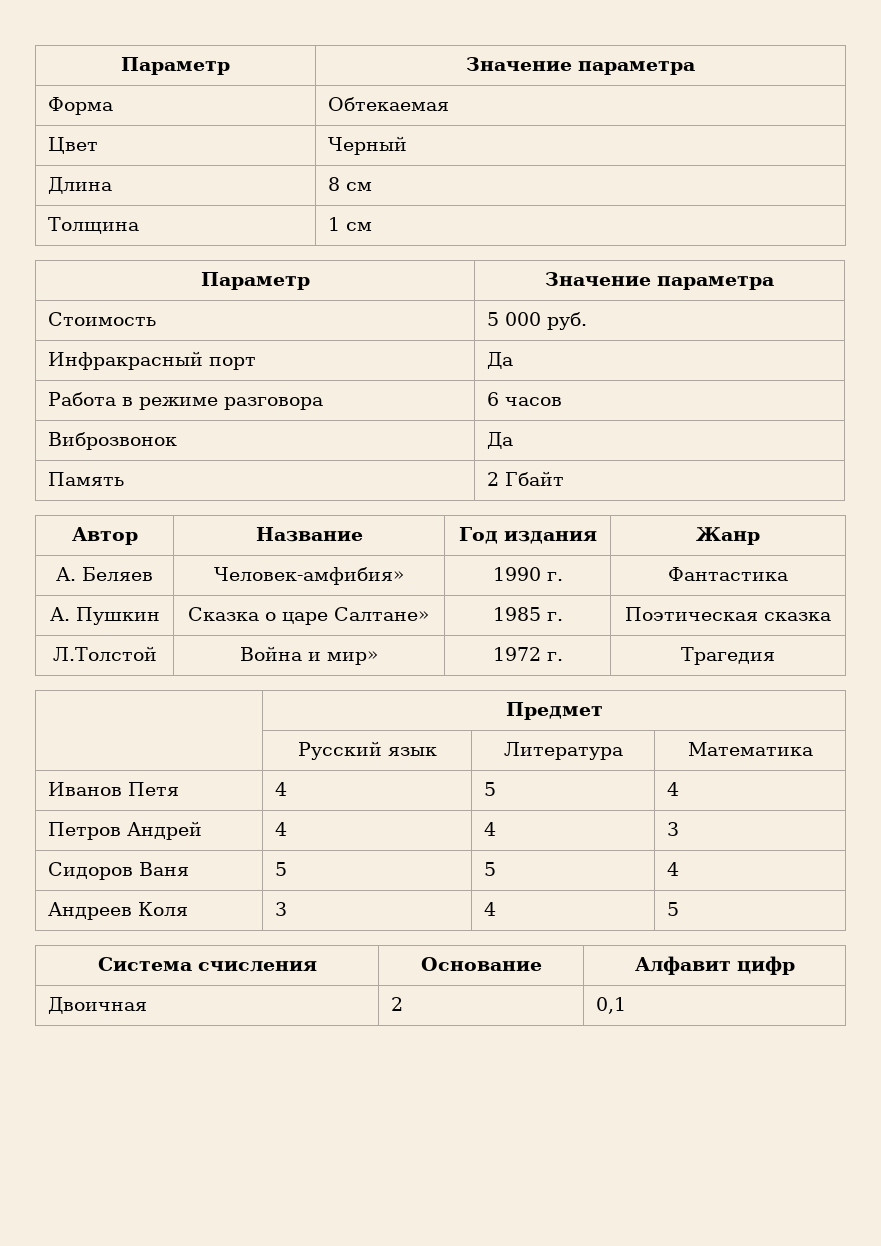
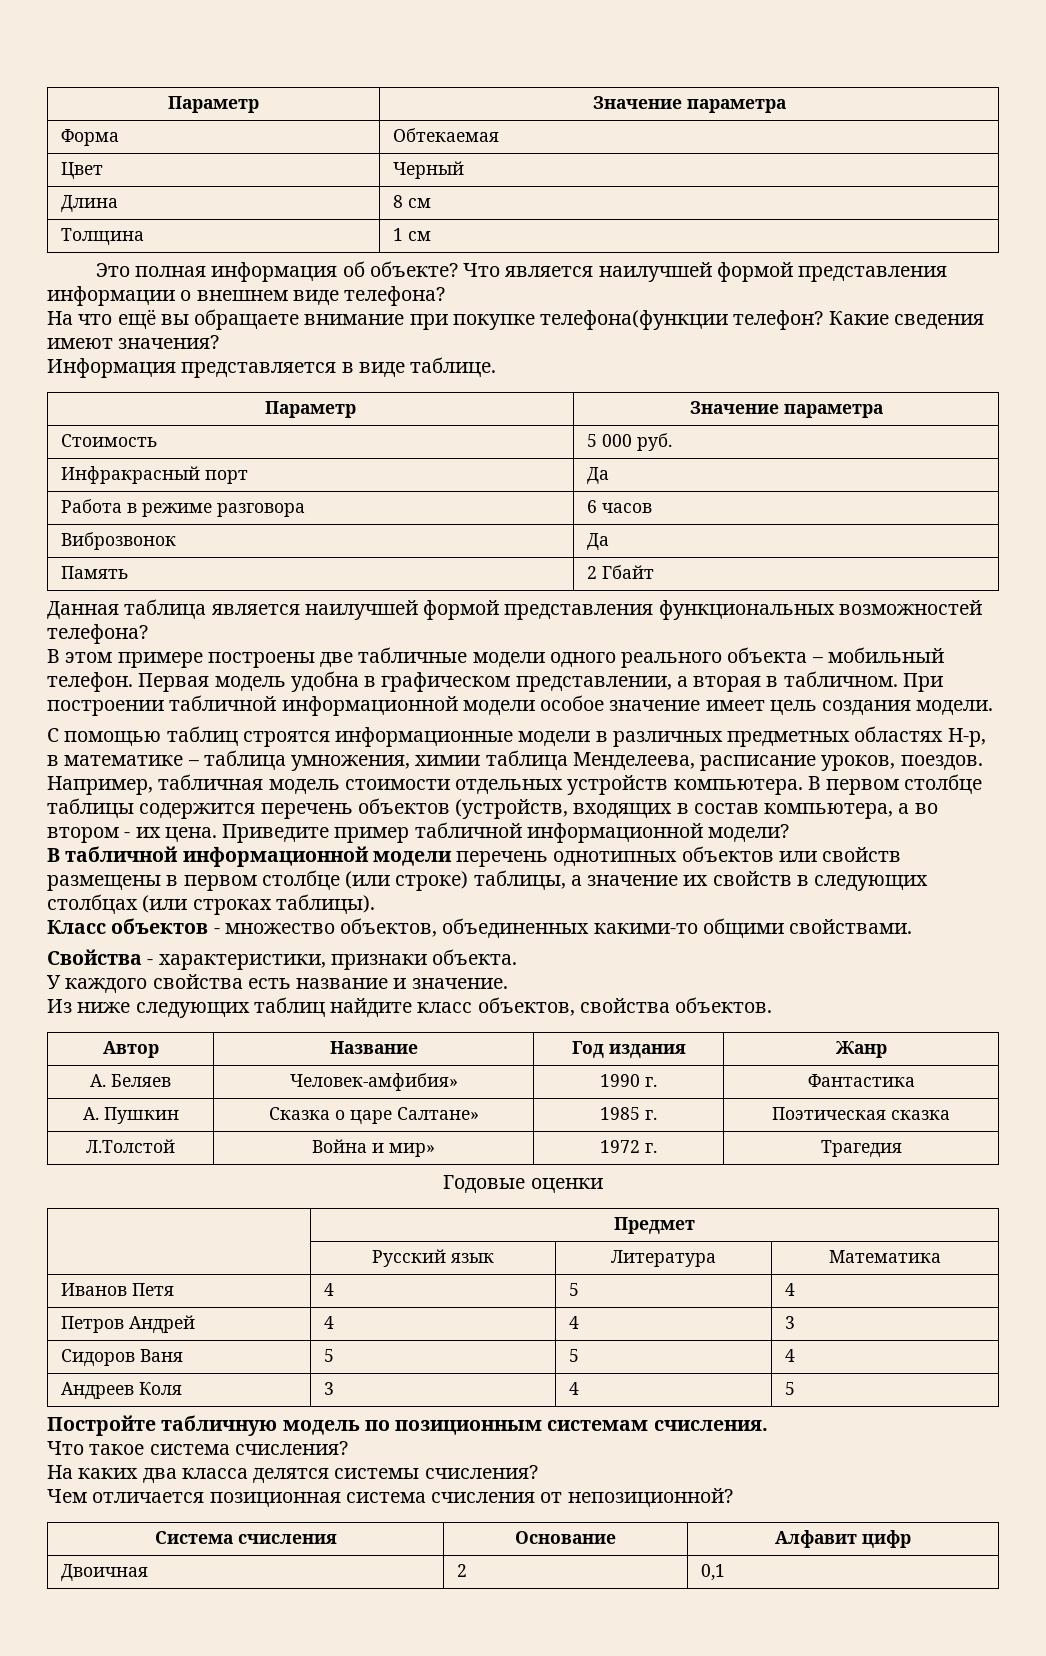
+ Это полная информация об объекте? Что является наилучшей формой представления информации о внешнем виде телефона?
+ На что ещё вы обращаете внимание при покупке телефона(функции телефон? Какие сведения имеют значения?
+ Информация представляется в виде таблице.
+ Данная таблица является наилучшей формой представления функциональных возможностей телефона?
+ В этом примере построены две табличные модели одного реального объекта – мобильный телефон. Первая модель удобна в графическом представлении, а вторая в табличном. При построении табличной информационной модели особое значение имеет цель создания модели.
+ С помощью таблиц строятся информационные модели в различных предметных областях Н-р, в математике – таблица умножения, химии таблица Менделеева, расписание уроков, поездов. Например, табличная модель стоимости отдельных устройств компьютера. В первом столбце таблицы содержится перечень объектов (устройств, входящих в состав компьютера, а во втором - их цена. Приведите пример табличной информационной модели?
+ В табличной информационной модели перечень однотипных объектов или свойств размещены в первом столбце (или строке) таблицы, а значение их свойств в следующих столбцах (или строках таблицы).
+ Класс объектов - множество объектов, объединенных какими-то общими свойствами.
+ Свойства - характеристики, признаки объекта.
+ У каждого свойства есть название и значение.
+ Из ниже следующих таблиц найдите класс объектов, свойства объектов.
+ Годовые оценки
+ Постройте табличную модель по позиционным системам счисления.
+ Что такое система счисления?
+ На каких два класса делятся системы счисления?
+ Чем отличается позиционная система счисления от непозиционной?

